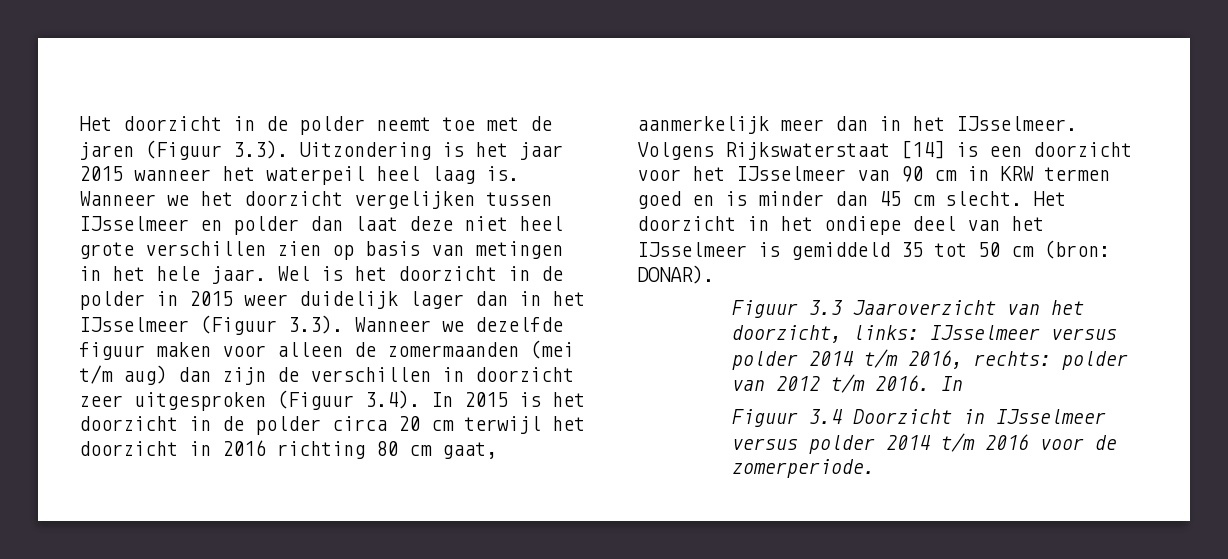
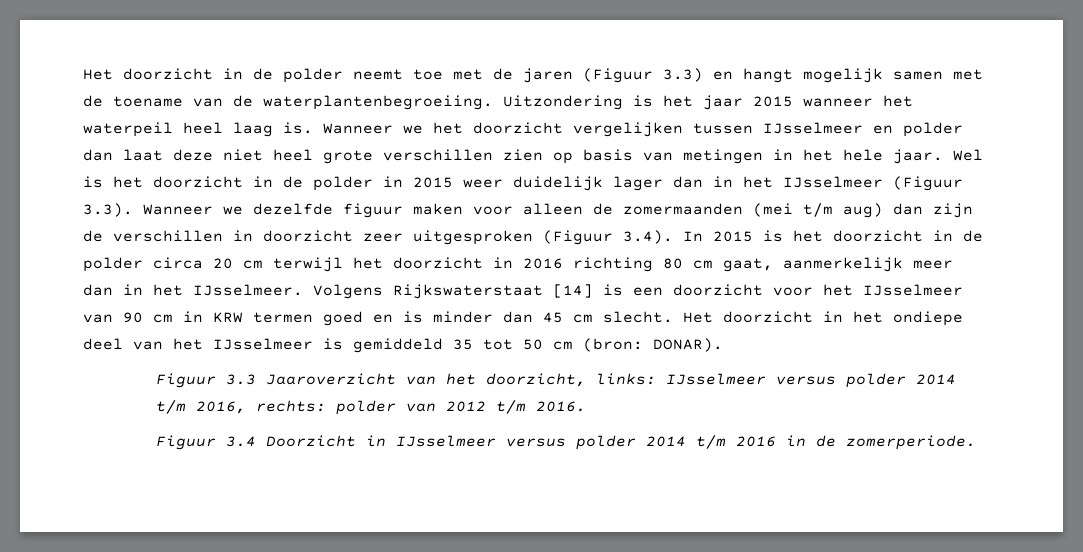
- Het doorzicht in de polder neemt toe met de jaren (Figuur 3.3). Uitzondering is het jaar 2015 wanneer het waterpeil heel laag is.
+ Het doorzicht in de polder neemt toe met de jaren (Figuur 3.3) en hangt mogelijk samen met de toename van de waterplantenbegroeiing. Uitzondering is het jaar 2015 wanneer het waterpeil heel laag is.
- Figuur 3.3 Jaaroverzicht van het doorzicht, links: IJsselmeer versus polder 2014 t/m 2016, rechts: polder van 2012 t/m 2016. In
+ Figuur 3.3 Jaaroverzicht van het doorzicht, links: IJsselmeer versus polder 2014 t/m 2016, rechts: polder van 2012 t/m 2016.
- Figuur 3.4 Doorzicht in IJsselmeer versus polder 2014 t/m 2016 voor de zomerperiode.
+ Figuur 3.4 Doorzicht in IJsselmeer versus polder 2014 t/m 2016 in de zomerperiode.

